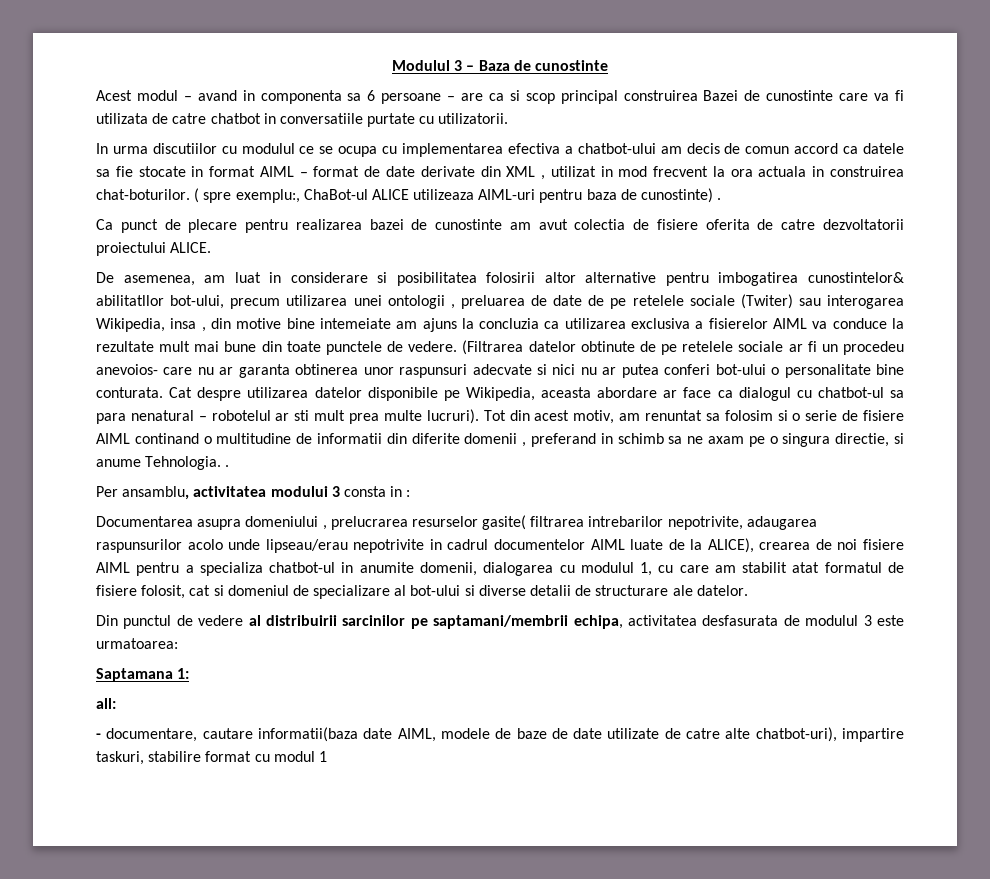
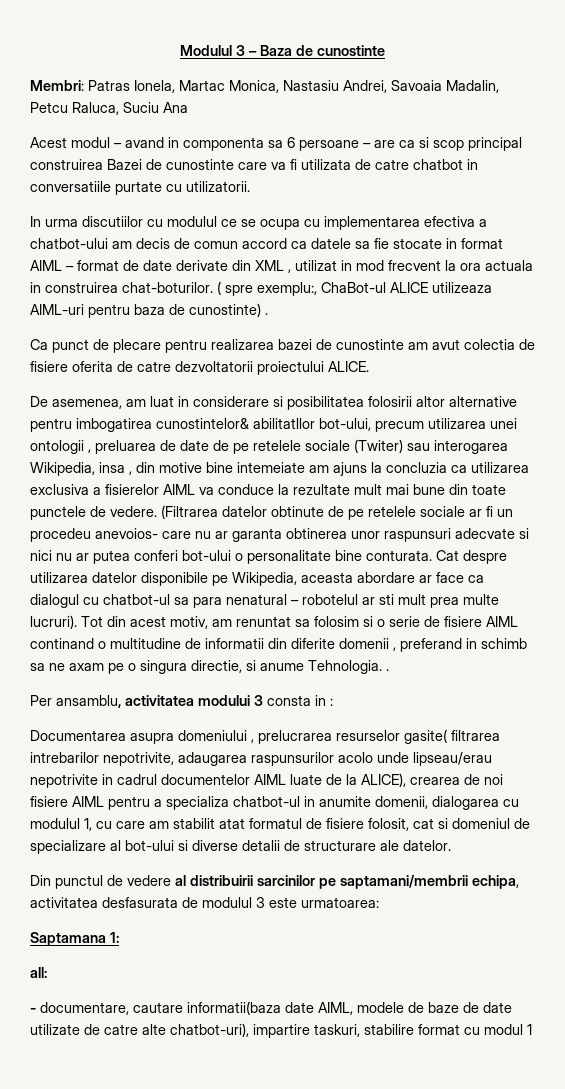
+ Membri: Patras Ionela, Martac Monica, Nastasiu Andrei, Savoaia Madalin, Petcu Raluca, Suciu Ana

